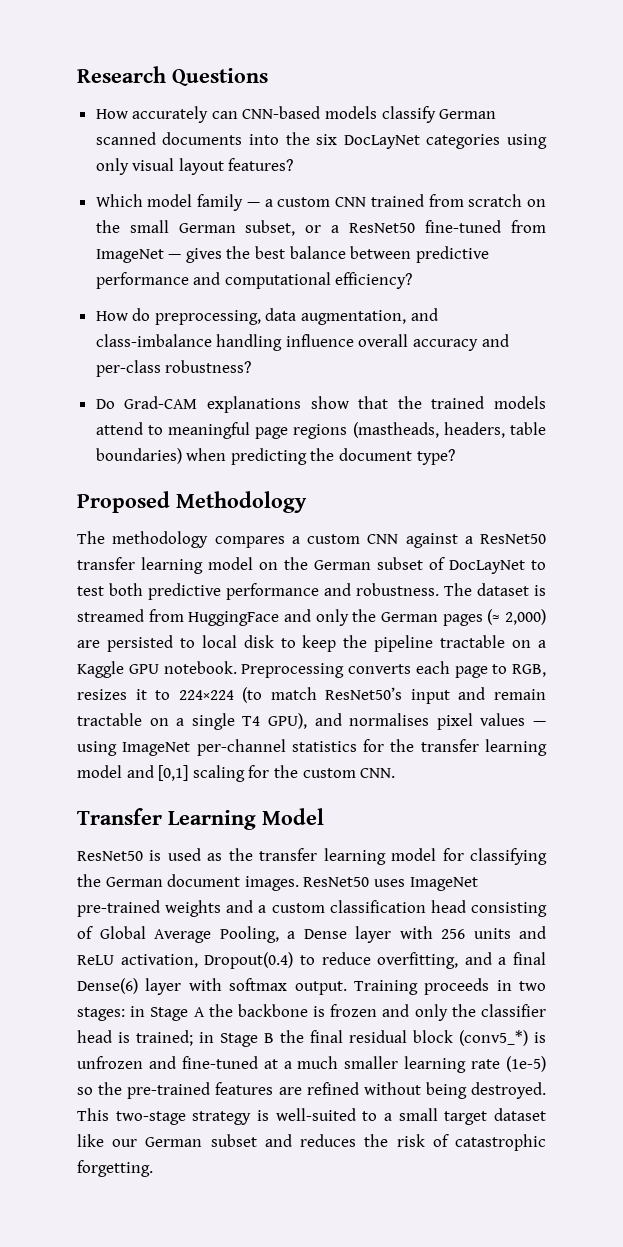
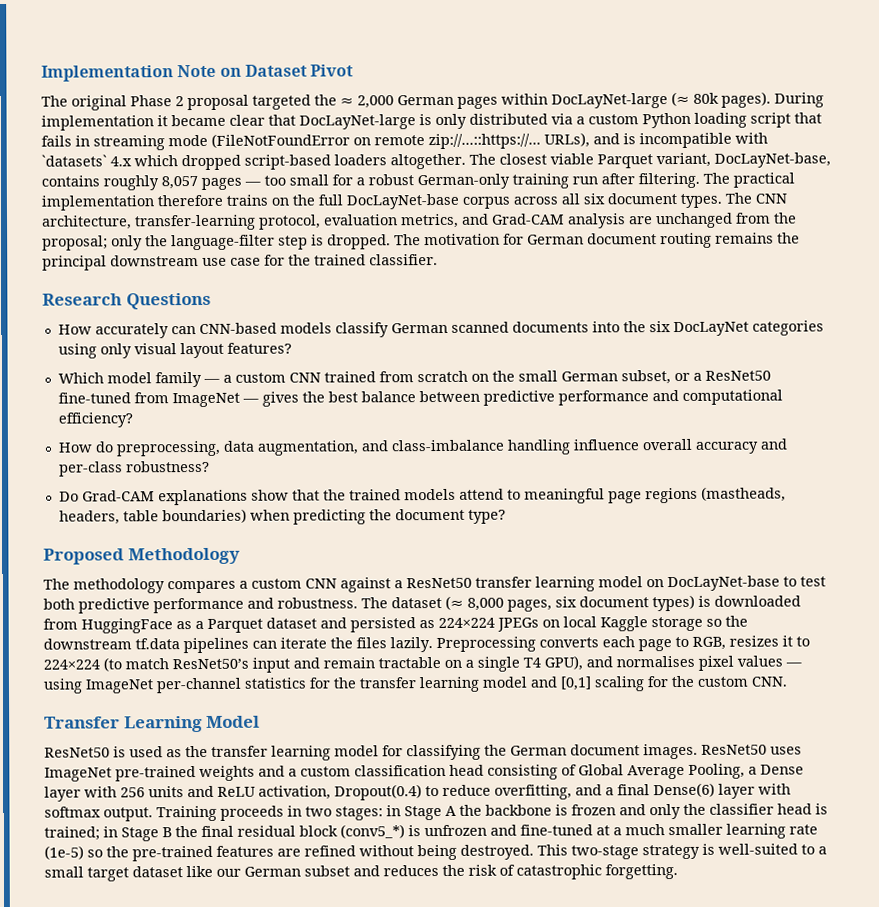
+ Implementation Note on Dataset Pivot
+ The original Phase 2 proposal targeted the ≈ 2,000 German pages within DocLayNet-large (≈ 80k pages). During implementation it became clear that DocLayNet-large is only distributed via a custom Python loading script that fails in streaming mode (FileNotFoundError on remote zip://...::https://... URLs), and is incompatible with `datasets` 4.x which dropped script-based loaders altogether. The closest viable Parquet variant, DocLayNet-base, contains roughly 8,057 pages — too small for a robust German-only training run after filtering. The practical implementation therefore trains on the full DocLayNet-base corpus across all six document types. The CNN architecture, transfer-learning protocol, evaluation metrics, and Grad-CAM analysis are unchanged from the proposal; only the language-filter step is dropped. The motivation for German document routing remains the principal downstream use case for the trained classifier.
- The methodology compares a custom CNN against a ResNet50 transfer learning model on the German subset of DocLayNet to test both predictive performance and robustness.
+ The methodology compares a custom CNN against a ResNet50 transfer learning model on DocLayNet-base to test both predictive performance and robustness.
- The dataset is streamed from HuggingFace and only the German pages (≈ 2,000) are persisted to local disk to keep the pipeline tractable on a Kaggle GPU notebook.
+ The dataset (≈ 8,000 pages, six document types) is downloaded from HuggingFace as a Parquet dataset and persisted as 224×224 JPEGs on local Kaggle storage so the downstream tf.data pipelines can iterate the files lazily.

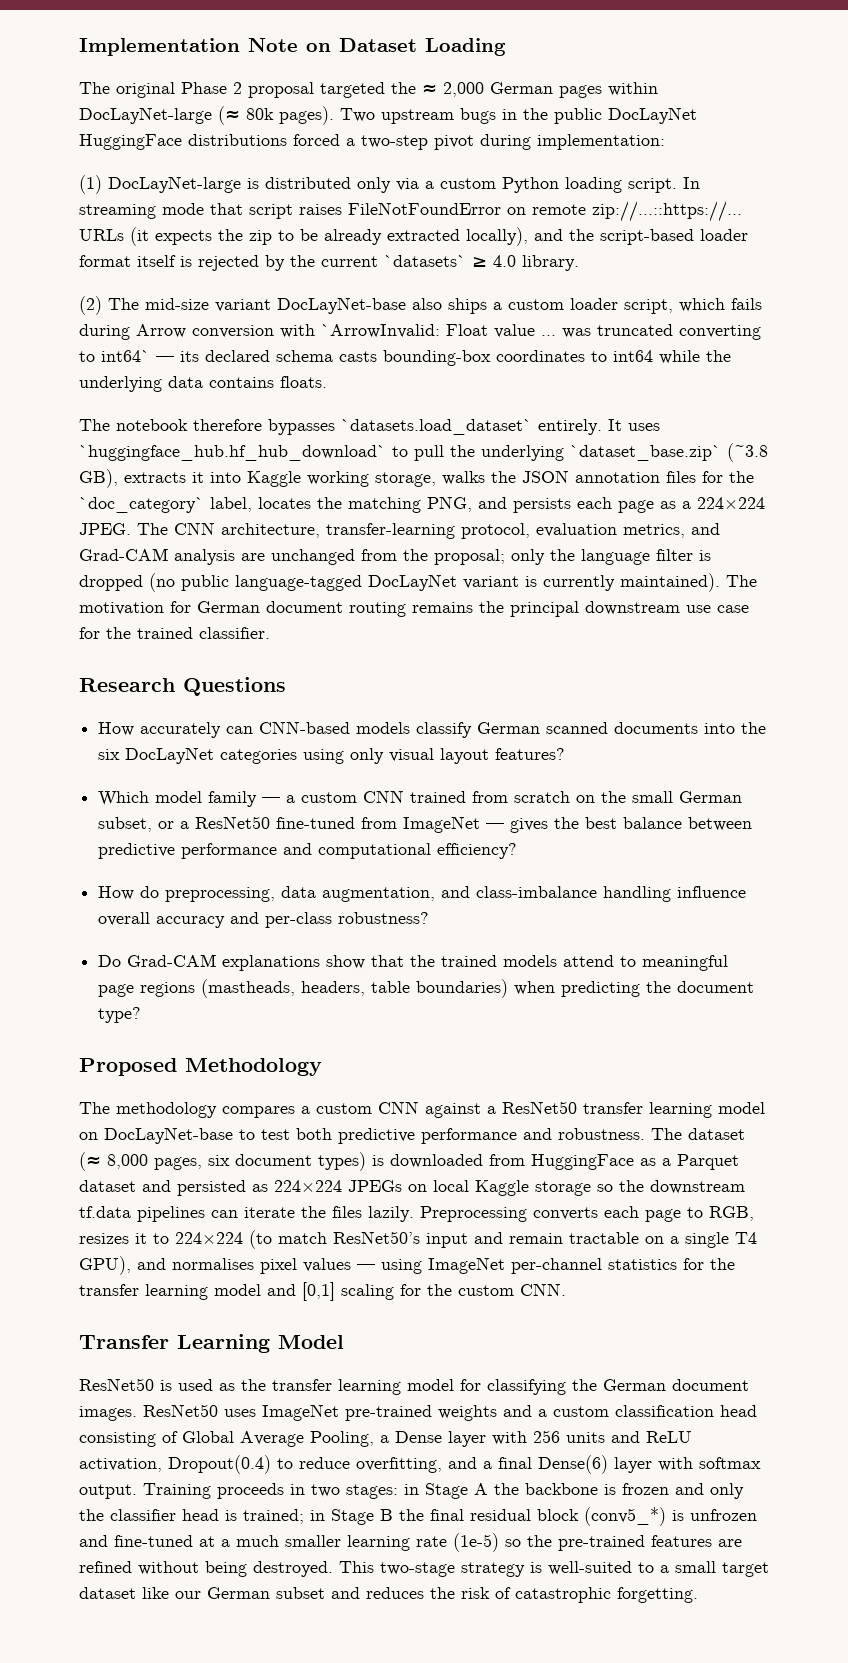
- Implementation Note on Dataset Pivot
+ Implementation Note on Dataset Loading
- During implementation it became clear that DocLayNet-large is only distributed via a custom Python loading script that fails in streaming mode (FileNotFoundError on remote zip://...::https://... URLs), and is incompatible with `datasets` 4.x which dropped script-based loaders altogether. The closest viable Parquet variant, DocLayNet-base, contains roughly 8,057 pages — too small for a robust German-only training run after filtering. The practical implementation therefore trains on the full DocLayNet-base corpus across all six document types.
+ Two upstream bugs in the public DocLayNet HuggingFace distributions forced a two-step pivot during implementation:
+ (1) DocLayNet-large is distributed only via a custom Python loading script. In streaming mode that script raises FileNotFoundError on remote zip://...::https://... URLs (it expects the zip to be already extracted locally), and the script-based loader format itself is rejected by the current `datasets` ≥ 4.0 library.
+ (2) The mid-size variant DocLayNet-base also ships a custom loader script, which fails during Arrow conversion with `ArrowInvalid: Float value … was truncated converting to int64` — its declared schema casts bounding-box coordinates to int64 while the underlying data contains floats.
+ The notebook therefore bypasses `datasets.load_dataset` entirely. It uses `huggingface_hub.hf_hub_download` to pull the underlying `dataset_base.zip` (~3.8 GB), extracts it into Kaggle working storage, walks the JSON annotation files for the `doc_category` label, locates the matching PNG, and persists each page as a 224×224 JPEG.
- The CNN architecture, transfer-learning protocol, evaluation metrics, and Grad-CAM analysis are unchanged from the proposal; only the language-filter step is dropped.
+ The CNN architecture, transfer-learning protocol, evaluation metrics, and Grad-CAM analysis are unchanged from the proposal; only the language filter is dropped (no public language-tagged DocLayNet variant is currently maintained).

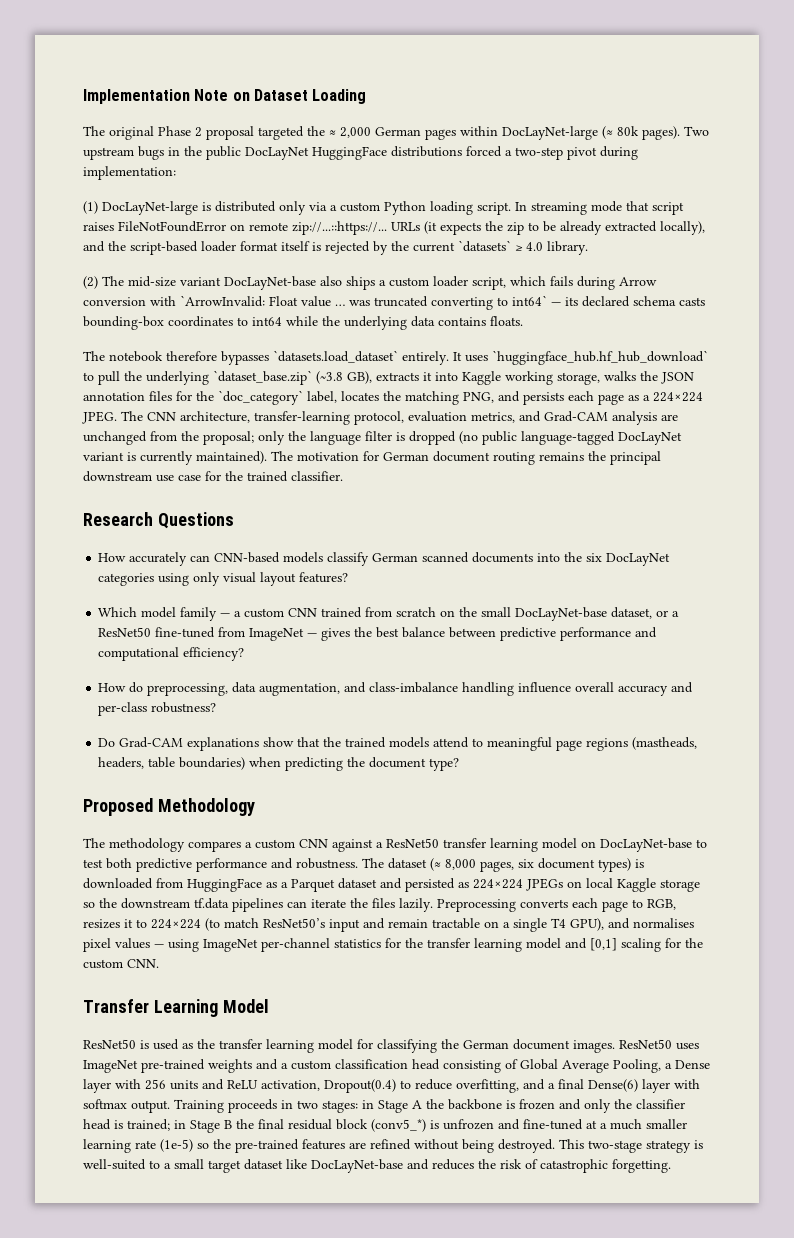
- Which model family — a custom CNN trained from scratch on the small German subset, or a ResNet50 fine-tuned from ImageNet — gives the best balance between predictive performance and computational efficiency?
+ Which model family — a custom CNN trained from scratch on the small DocLayNet-base dataset, or a ResNet50 fine-tuned from ImageNet — gives the best balance between predictive performance and computational efficiency?
- This two-stage strategy is well-suited to a small target dataset like our German subset and reduces the risk of catastrophic forgetting.
+ This two-stage strategy is well-suited to a small target dataset like DocLayNet-base and reduces the risk of catastrophic forgetting.

